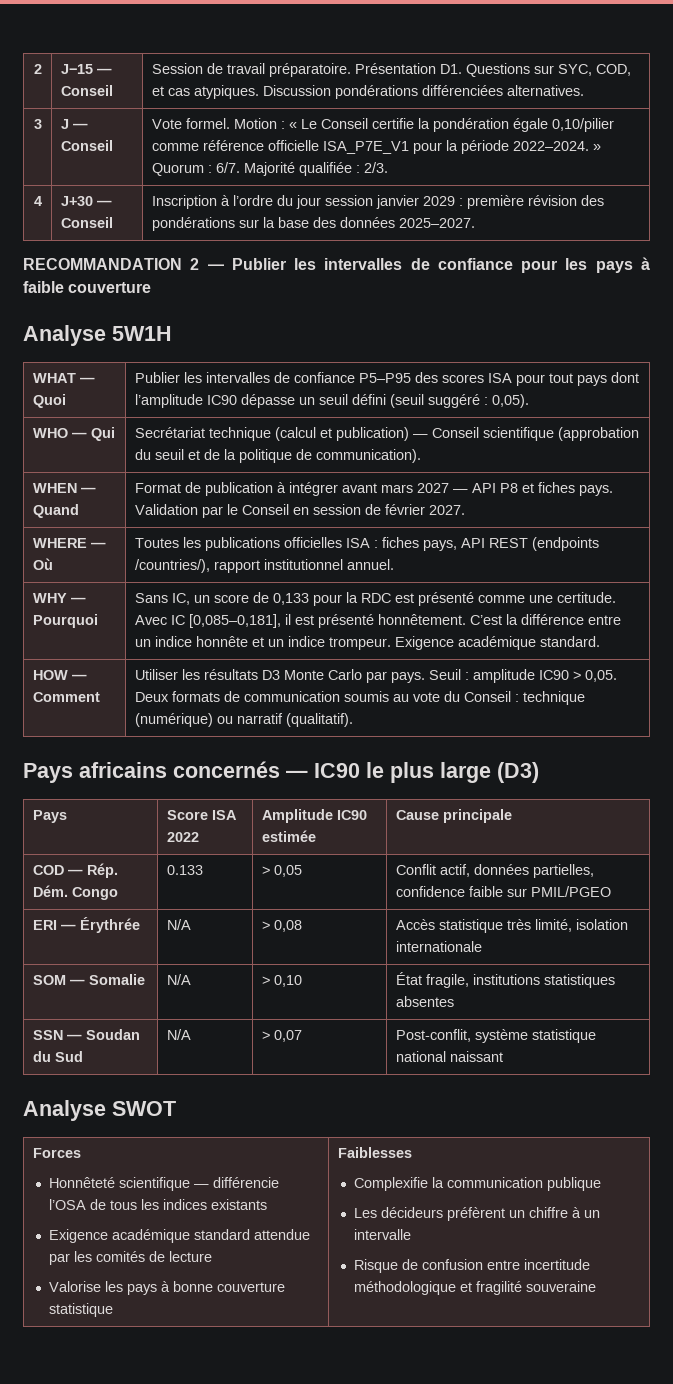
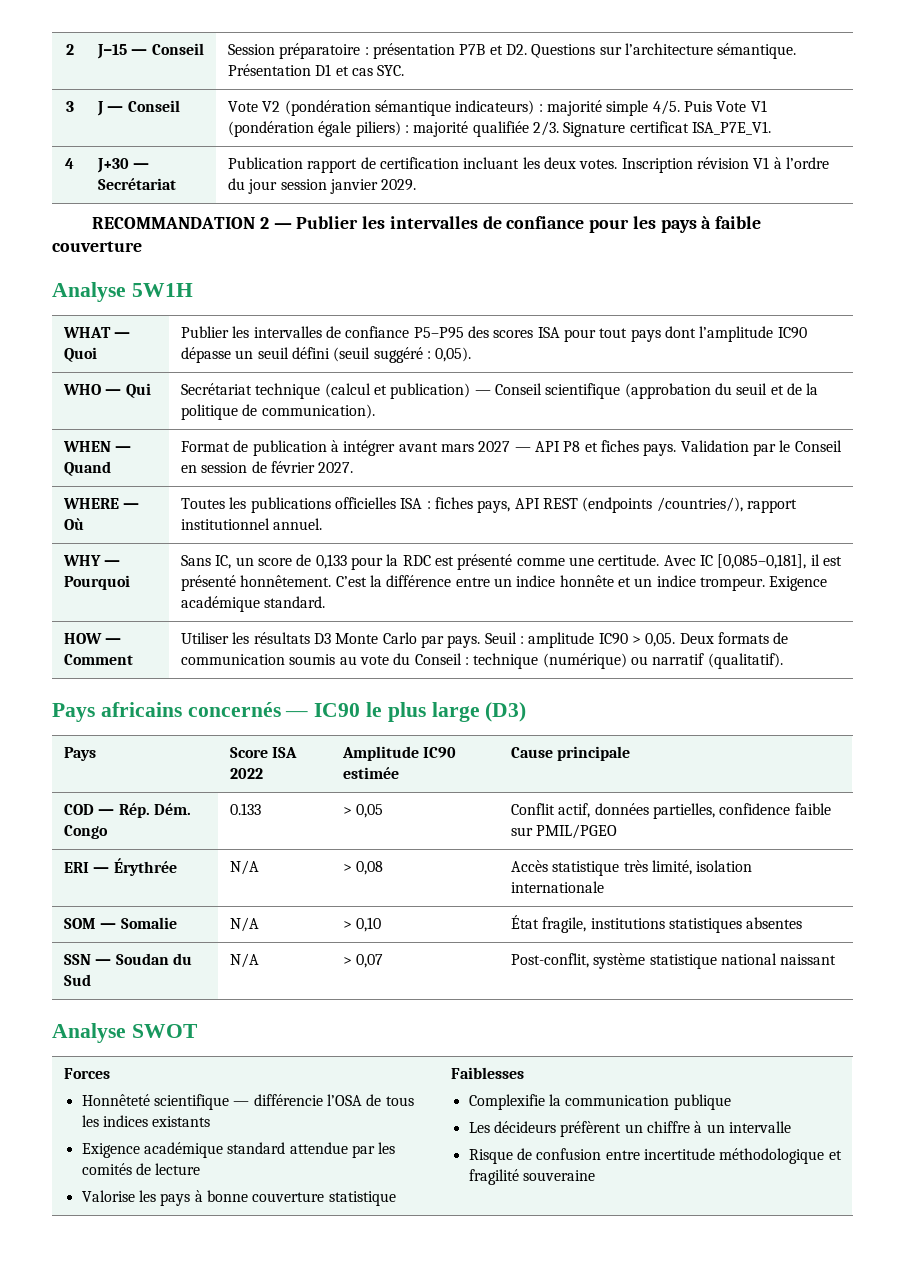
- 2 | J−15 — Conseil | Session de travail préparatoire. Présentation D1. Questions sur SYC, COD, et cas atypiques. Discussion pondérations différenciées alternatives.
+ 2 | J−15 — Conseil | Session préparatoire : présentation P7B et D2. Questions sur l’architecture sémantique. Présentation D1 et cas SYC.
- 3 | J — Conseil | Vote formel. Motion : « Le Conseil certifie la pondération égale 0,10/pilier comme référence officielle ISA_P7E_V1 pour la période 2022–2024. » Quorum : 6/7. Majorité qualifiée : 2/3.
- 4 | J+30 — Conseil | Inscription à l’ordre du jour session janvier 2029 : première révision des pondérations sur la base des données 2025–2027.
+ 3 | J — Conseil | Vote V2 (pondération sémantique indicateurs) : majorité simple 4/5. Puis Vote V1 (pondération égale piliers) : majorité qualifiée 2/3. Signature certificat ISA_P7E_V1.
+ 4 | J+30 — Secrétariat | Publication rapport de certification incluant les deux votes. Inscription révision V1 à l’ordre du jour session janvier 2029.

